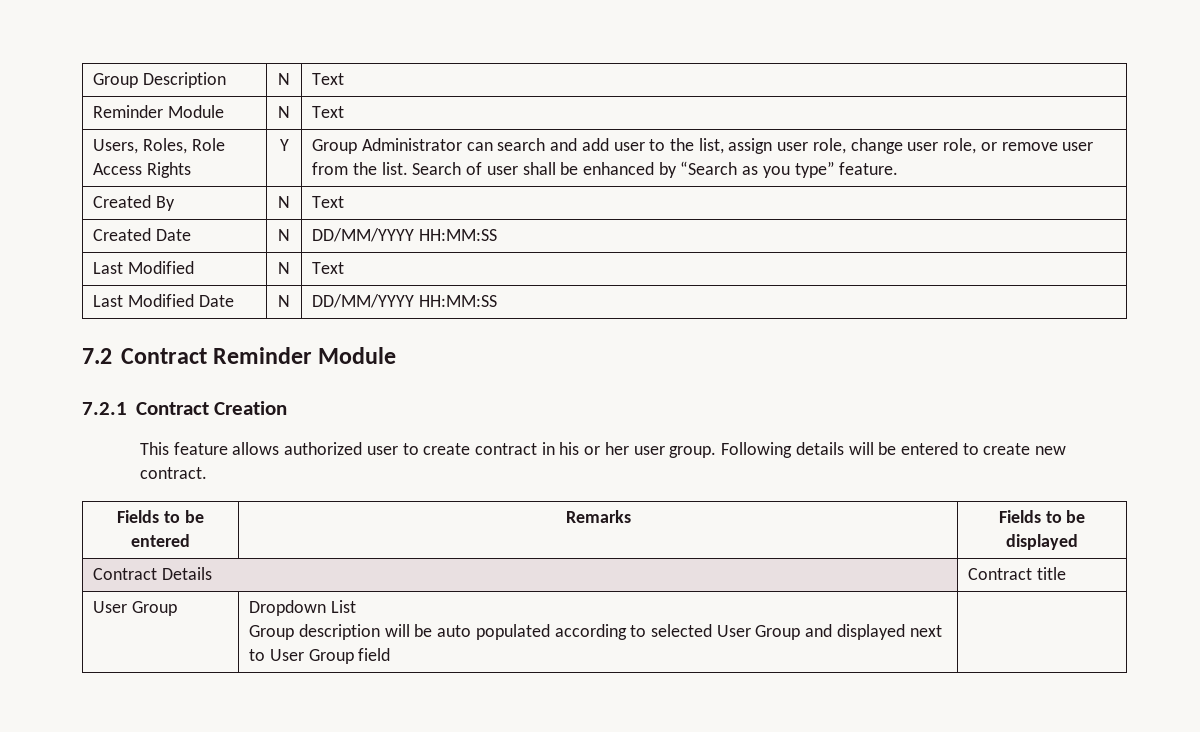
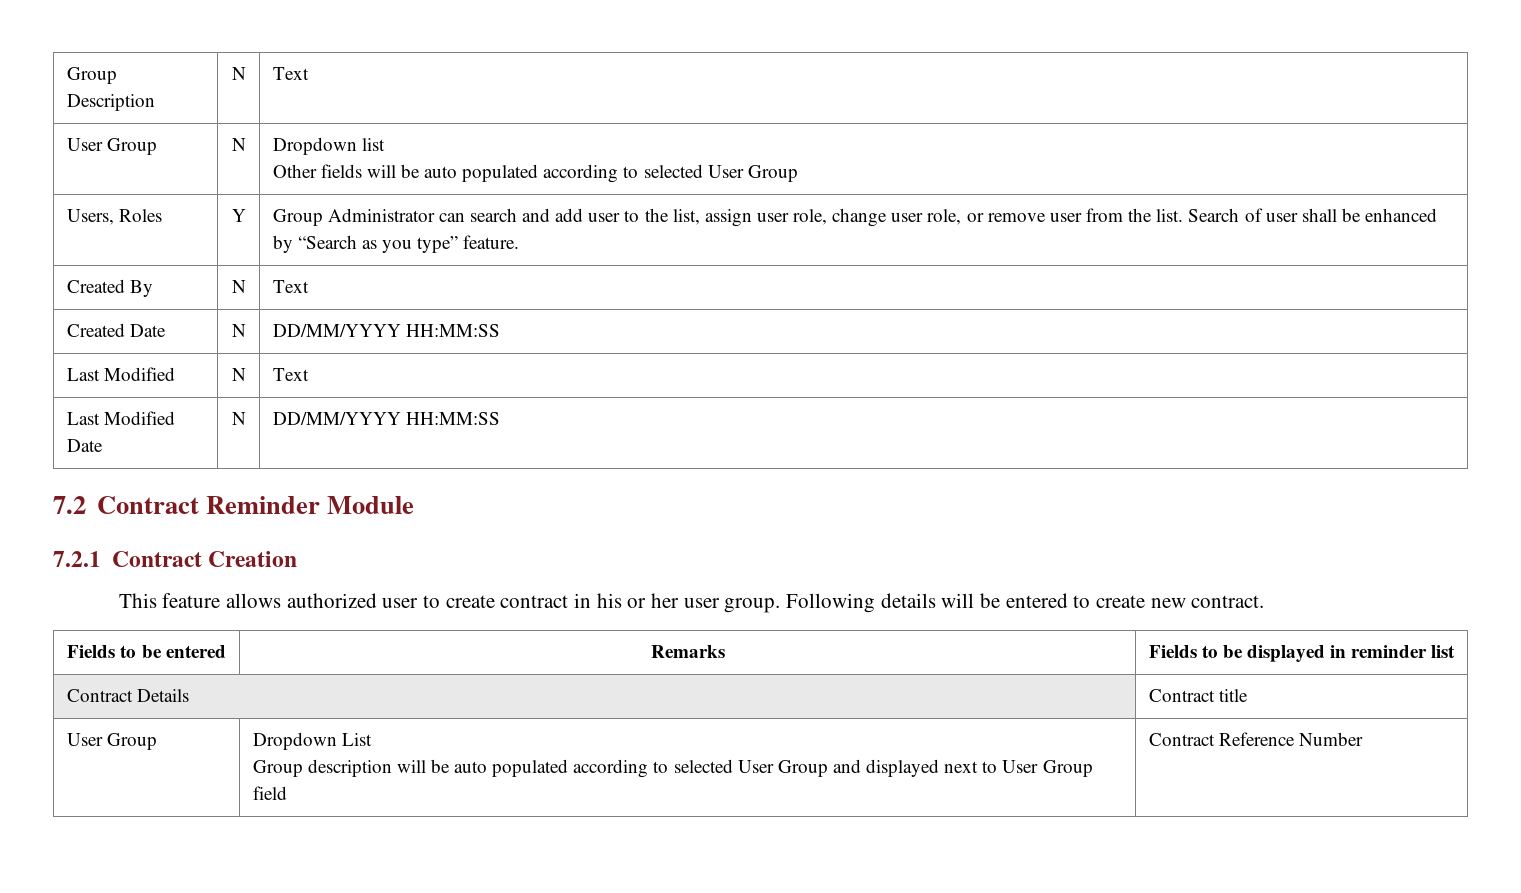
- Reminder Module | N | Text
- Users, Roles, Role Access Rights | Y | Group Administrator can search and add user to the list, assign user role, change user role, or remove user from the list. Search of user shall be enhanced by “Search as you type” feature.
+ User Group | N | Dropdown list
+ Other fields will be auto populated according to selected User Group
+ Users, Roles | Y | Group Administrator can search and add user to the list, assign user role, change user role, or remove user from the list. Search of user shall be enhanced by “Search as you type” feature.
- Fields to be entered | Remarks | Fields to be displayed
+ Fields to be entered | Remarks | Fields to be displayed in reminder list
  User Group | Dropdown List
- Group description will be auto populated according to selected User Group and displayed next to User Group field |
+ Group description will be auto populated according to selected User Group and displayed next to User Group field | Contract Reference Number

